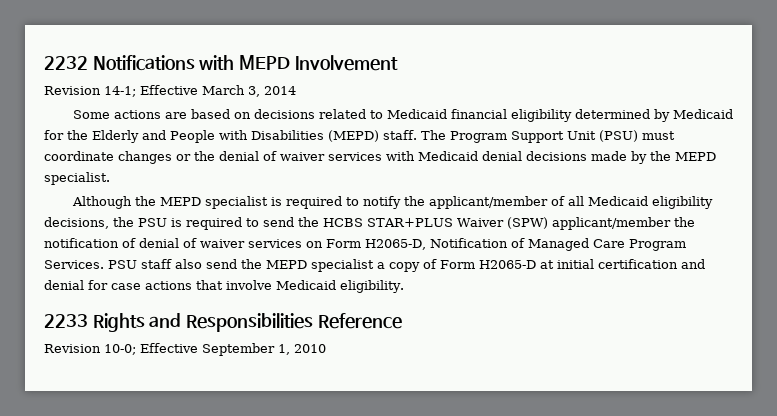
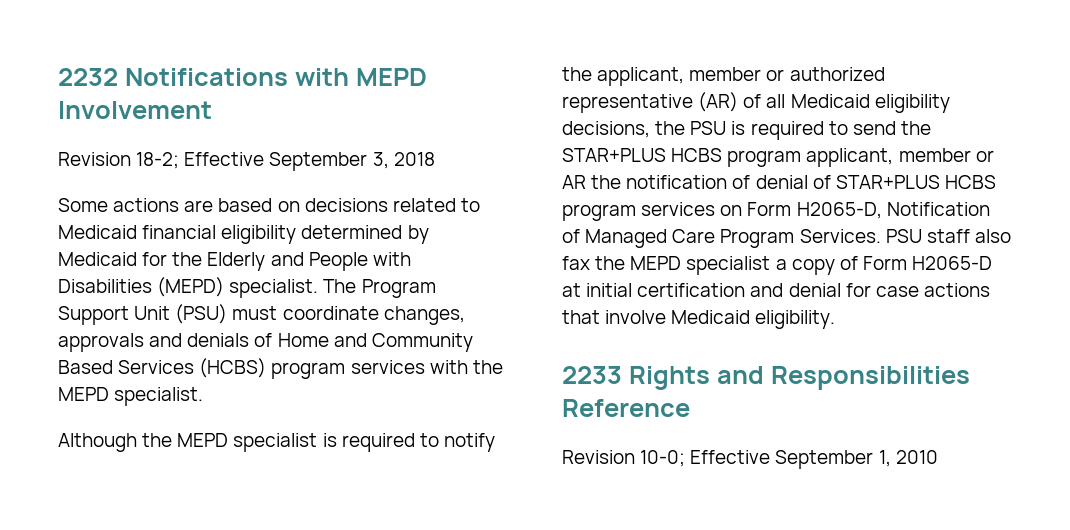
- Revision 14-1; Effective March 3, 2014
+ Revision 18-2; Effective September 3, 2018
- Some actions are based on decisions related to Medicaid financial eligibility determined by Medicaid for the Elderly and People with Disabilities (MEPD) staff.
+ Some actions are based on decisions related to Medicaid financial eligibility determined by Medicaid for the Elderly and People with Disabilities (MEPD) specialist.
- The Program Support Unit (PSU) must coordinate changes or the denial of waiver services with Medicaid denial decisions made by the MEPD specialist.
+ The Program Support Unit (PSU) must coordinate changes, approvals and denials of Home and Community Based Services (HCBS) program services with the MEPD specialist.
- Although the MEPD specialist is required to notify the applicant/member of all Medicaid eligibility decisions, the PSU is required to send the HCBS STAR+PLUS Waiver (SPW) applicant/member the notification of denial of waiver services on Form H2065-D, Notification of Managed Care Program Services.
+ Although the MEPD specialist is required to notify the applicant, member or authorized representative (AR) of all Medicaid eligibility decisions, the PSU is required to send the STAR+PLUS HCBS program applicant, member or AR the notification of denial of STAR+PLUS HCBS program services on Form H2065-D, Notification of Managed Care Program Services.
- PSU staff also send the MEPD specialist a copy of Form H2065-D at initial certification and denial for case actions that involve Medicaid eligibility.
+ PSU staff also fax the MEPD specialist a copy of Form H2065-D at initial certification and denial for case actions that involve Medicaid eligibility.

